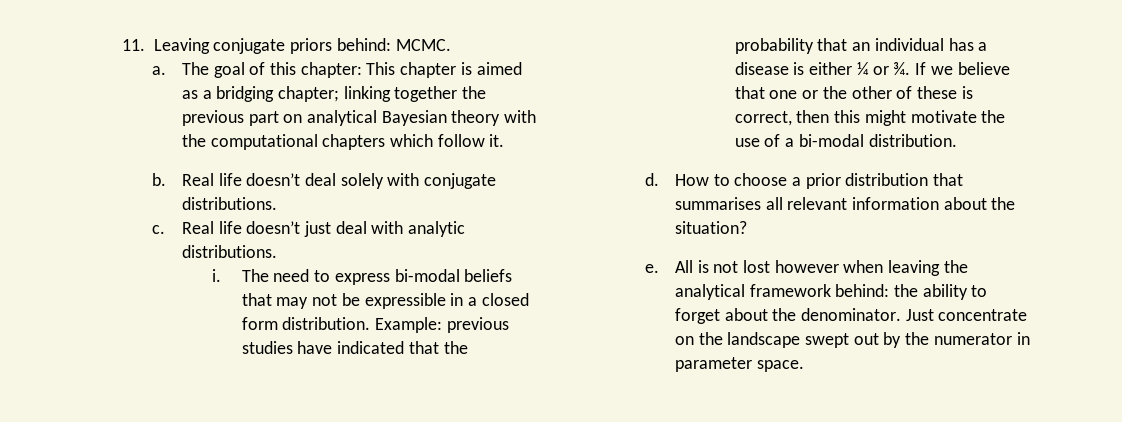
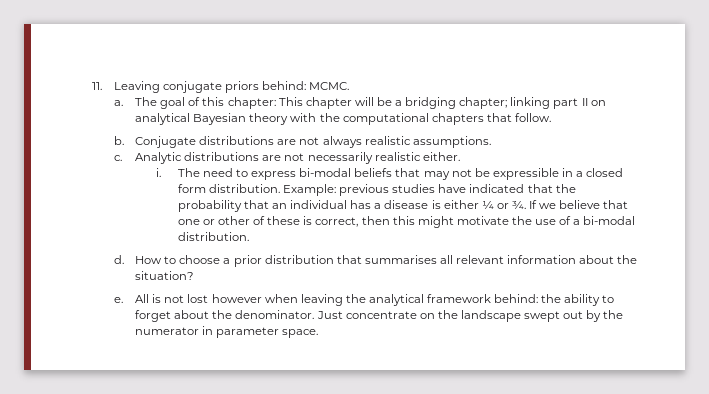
- The goal of this chapter: This chapter is aimed as a bridging chapter; linking together the previous part on analytical Bayesian theory with the computational chapters which follow it.
- b. Real life doesn’t deal solely with conjugate distributions.
- c. Real life doesn’t just deal with analytic distributions.
+ The goal of this chapter: This chapter will be a bridging chapter; linking part II on analytical Bayesian theory with the computational chapters that follow.
+ b. Conjugate distributions are not always realistic assumptions.
+ c. Analytic distributions are not necessarily realistic either.
- If we believe that one or the other of these is correct, then this might motivate the use of a bi-modal distribution.
+ If we believe that one or other of these is correct, then this might motivate the use of a bi-modal distribution.

